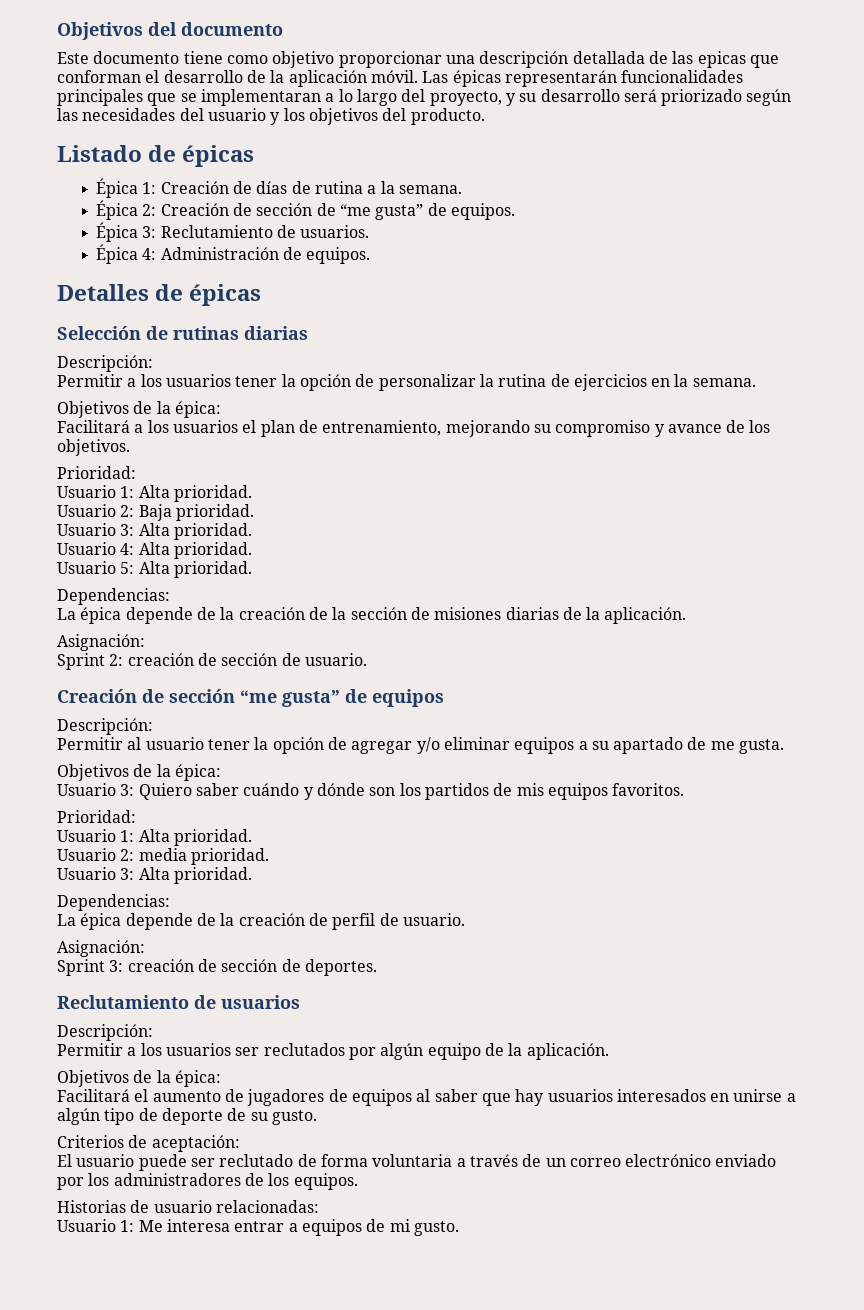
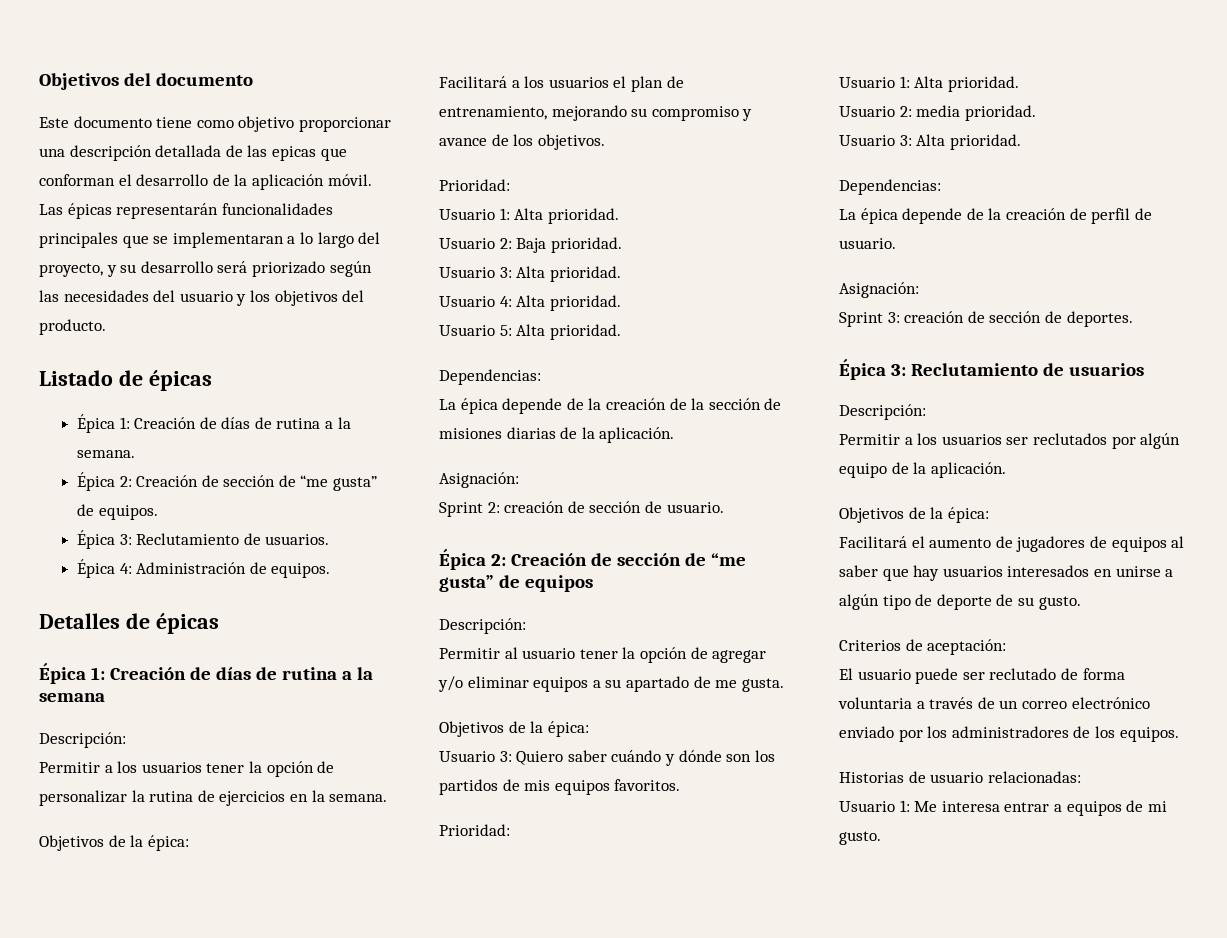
- Selección de rutinas diarias
+ Épica 1: Creación de días de rutina a la semana
- Creación de sección “me gusta” de equipos
+ Épica 2: Creación de sección de “me gusta” de equipos
- Reclutamiento de usuarios
+ Épica 3: Reclutamiento de usuarios

